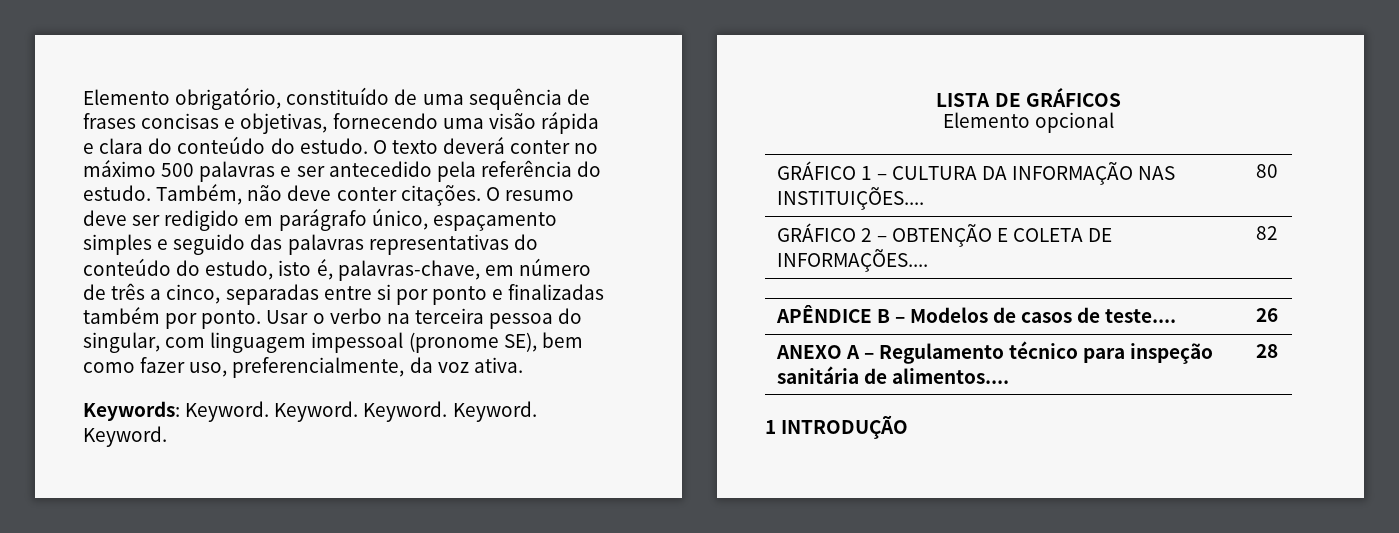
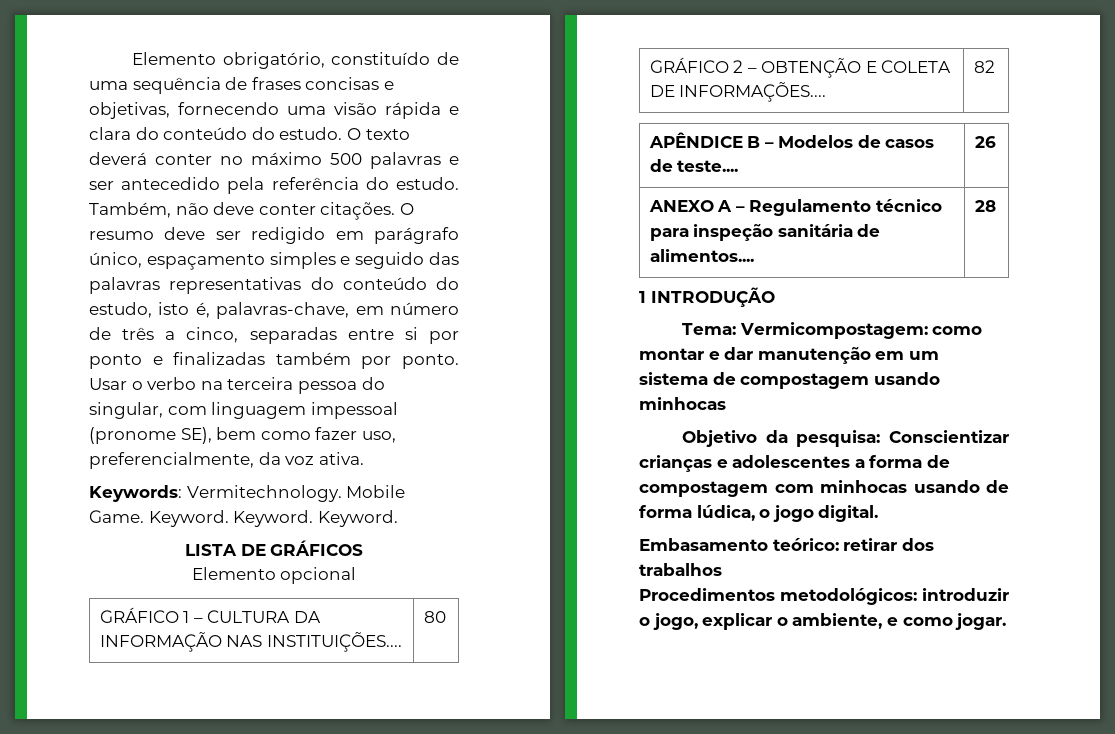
- Keywords: Keyword. Keyword.
+ Keywords: Vermitechnology. Mobile Game.
+ Tema: Vermicompostagem: como montar e dar manutenção em um sistema de compostagem usando minhocas
+ Objetivo da pesquisa: Conscientizar crianças e adolescentes a forma de compostagem com minhocas usando de forma lúdica, o jogo digital.
+ Embasamento teórico: retirar dos trabalhos
+ Procedimentos metodológicos: introduzir o jogo, explicar o ambiente, e como jogar.

